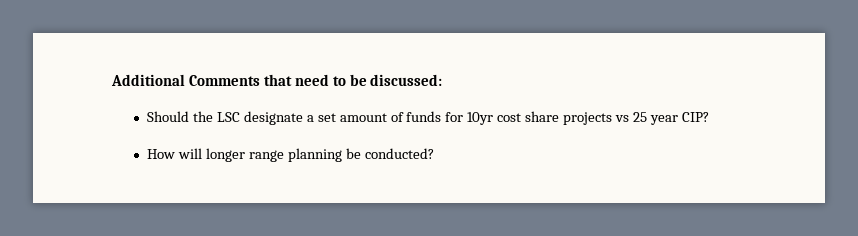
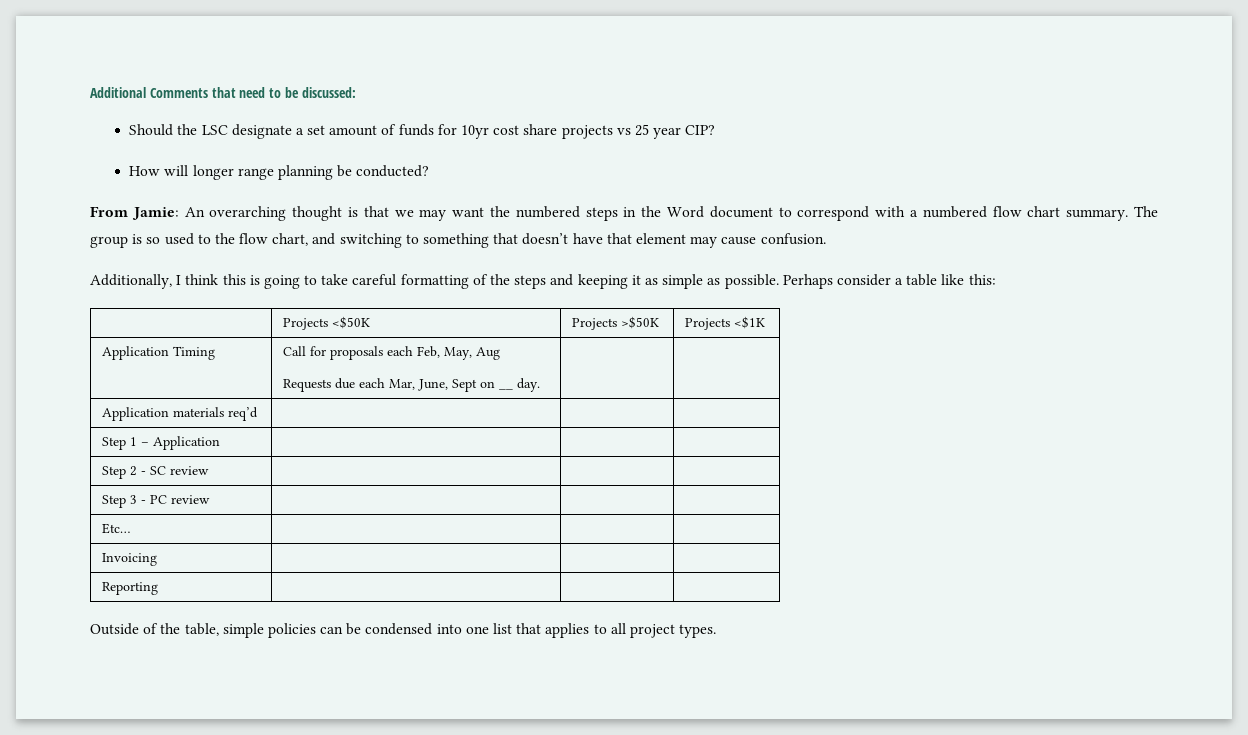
+ From Jamie: An overarching thought is that we may want the numbered steps in the Word document to correspond with a numbered flow chart summary. The group is so used to the flow chart, and switching to something that doesn’t have that element may cause confusion.
+ Additionally, I think this is going to take careful formatting of the steps and keeping it as simple as possible. Perhaps consider a table like this:
+ | Projects <$50K | Projects >$50K | Projects <$1K
+ Application Timing | Call for proposals each Feb, May, Aug
+ Requests due each Mar, June, Sept on __ day. | |
+ Application materials req’d | | |
+ Step 1 – Application | | |
+ Step 2 - SC review | | |
+ Step 3 - PC review | | |
+ Etc… | | |
+ Invoicing | | |
+ Reporting | | |
+ Outside of the table, simple policies can be condensed into one list that applies to all project types.

